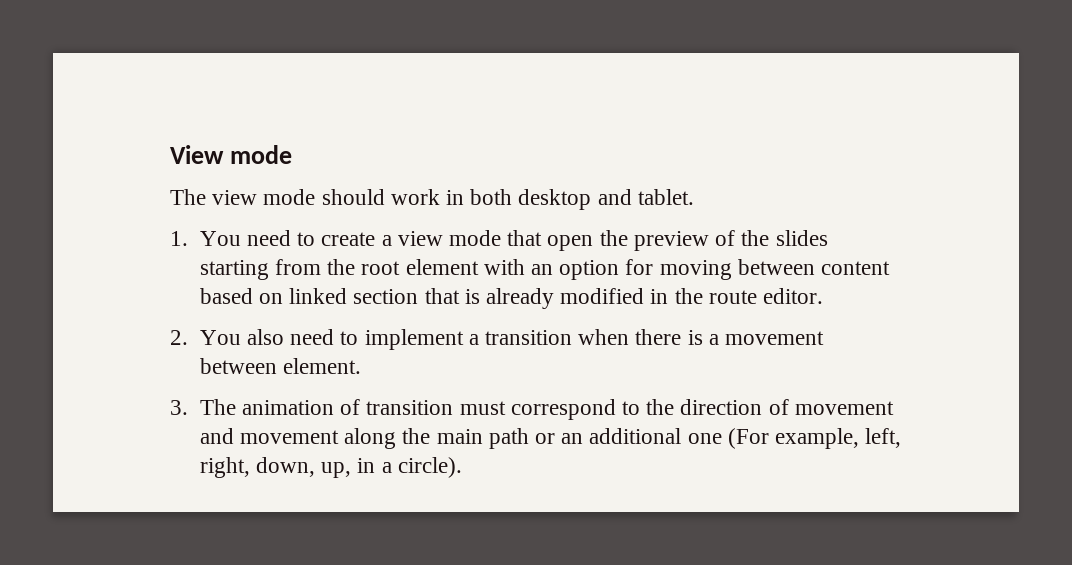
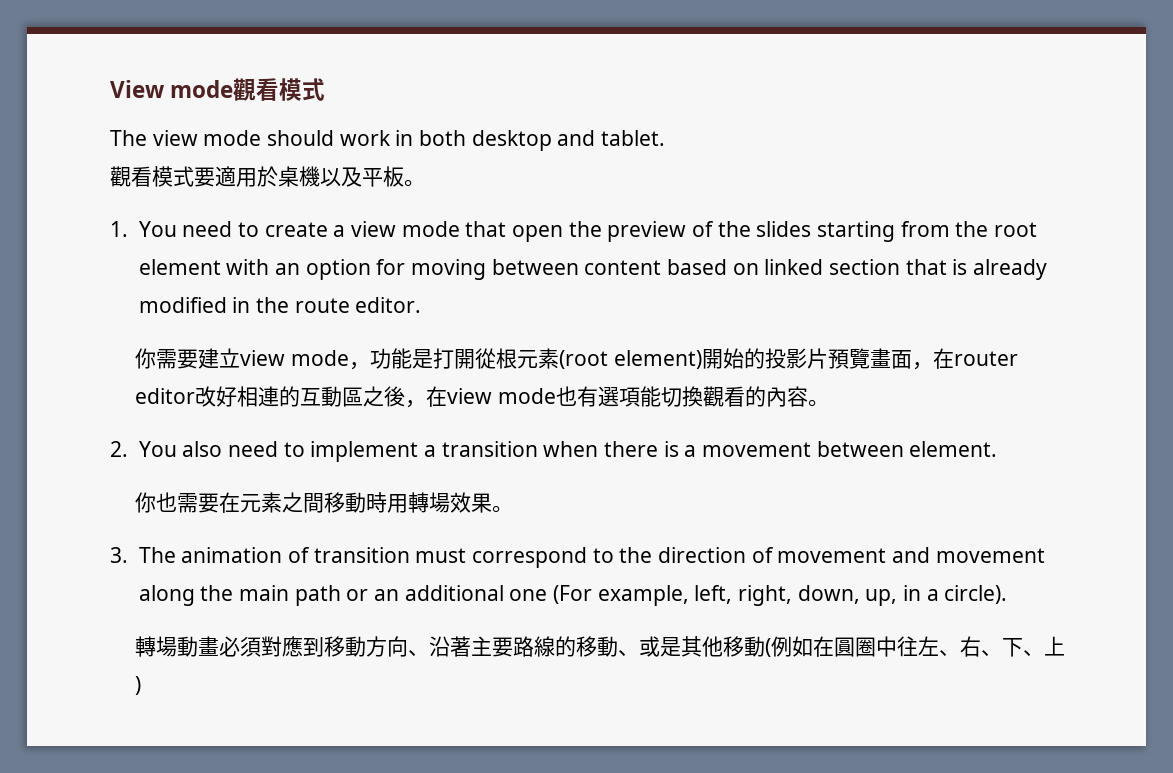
- View mode
+ View mode觀看模式
+ 觀看模式要適用於桌機以及平板。
+ 你需要建立view mode，功能是打開從根元素(root element)開始的投影片預覽畫面，在router editor改好相連的互動區之後，在view mode也有選項能切換觀看的內容。
+ 你也需要在元素之間移動時用轉場效果。
+ 轉場動畫必須對應到移動方向、沿著主要路線的移動、或是其他移動(例如在圓圈中往左、右、下、上)

